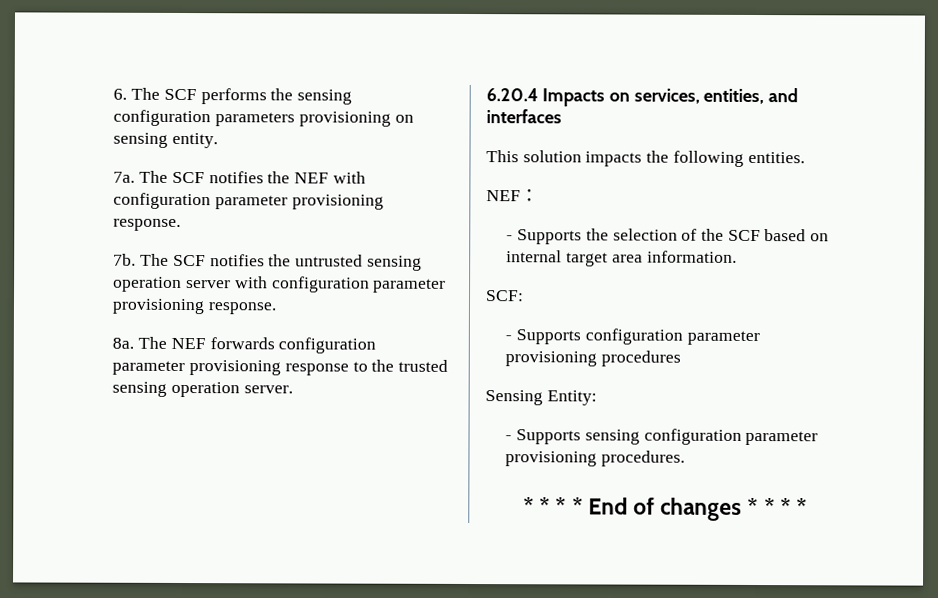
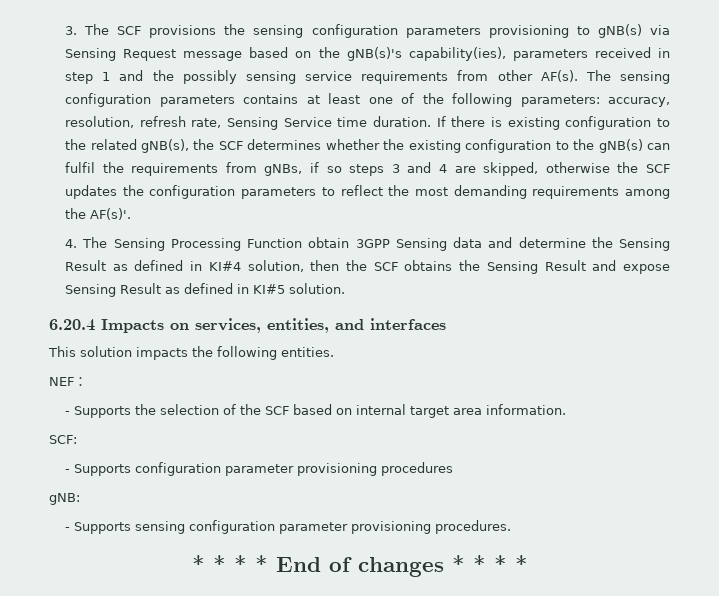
- 6. The SCF performs the sensing configuration parameters provisioning on sensing entity.
- 7a. The SCF notifies the NEF with configuration parameter provisioning response.
- 7b. The SCF notifies the untrusted sensing operation server with configuration parameter provisioning response.
- 8a. The NEF forwards configuration parameter provisioning response to the trusted sensing operation server.
+ 3. The SCF provisions the sensing configuration parameters provisioning to gNB(s) via Sensing Request message based on the gNB(s)'s capability(ies), parameters received in step 1 and the possibly sensing service requirements from other AF(s). The sensing configuration parameters contains at least one of the following parameters: accuracy, resolution, refresh rate, Sensing Service time duration. If there is existing configuration to the related gNB(s), the SCF determines whether the existing configuration to the gNB(s) can fulfil the requirements from gNBs, if so steps 3 and 4 are skipped, otherwise the SCF updates the configuration parameters to reflect the most demanding requirements among the AF(s)'.
+ 4. The Sensing Processing Function obtain 3GPP Sensing data and determine the Sensing Result as defined in KI#4 solution, then the SCF obtains the Sensing Result and expose Sensing Result as defined in KI#5 solution.
- Sensing Entity:
+ gNB:

